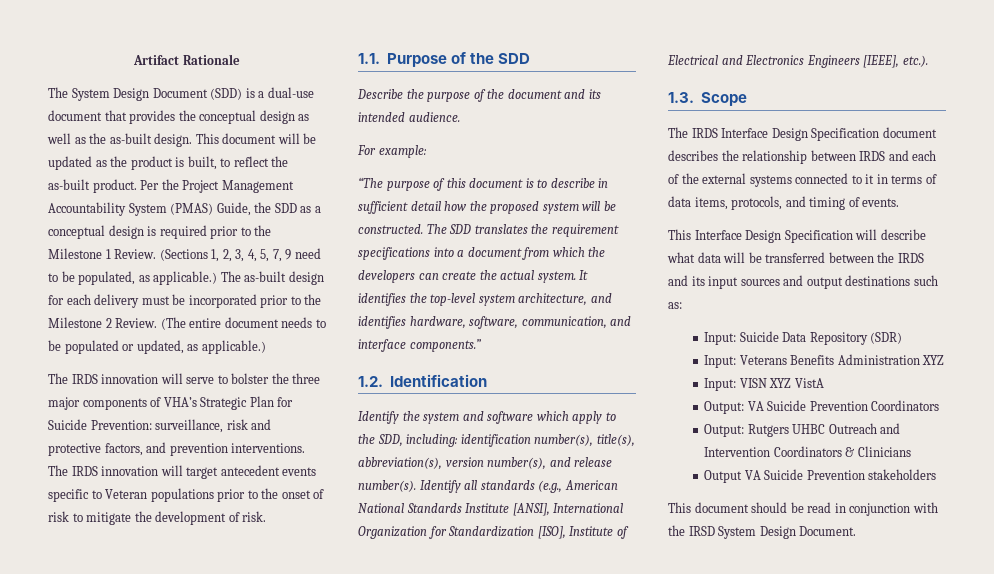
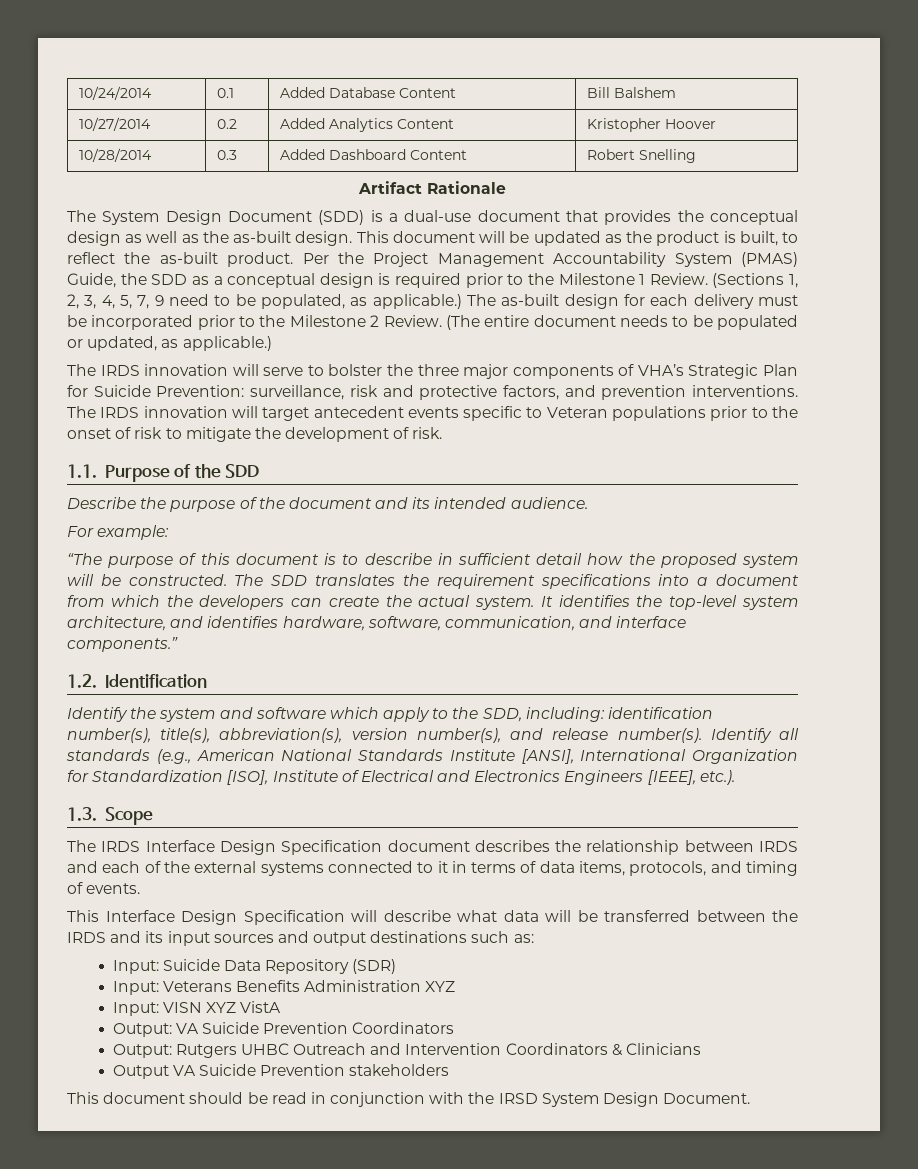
+ 10/24/2014 | 0.1 | Added Database Content | Bill Balshem
+ 10/27/2014 | 0.2 | Added Analytics Content | Kristopher Hoover
+ 10/28/2014 | 0.3 | Added Dashboard Content | Robert Snelling

